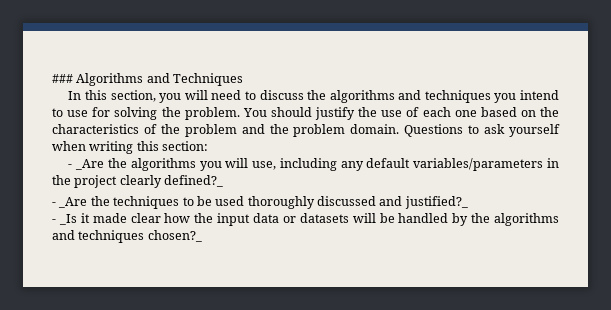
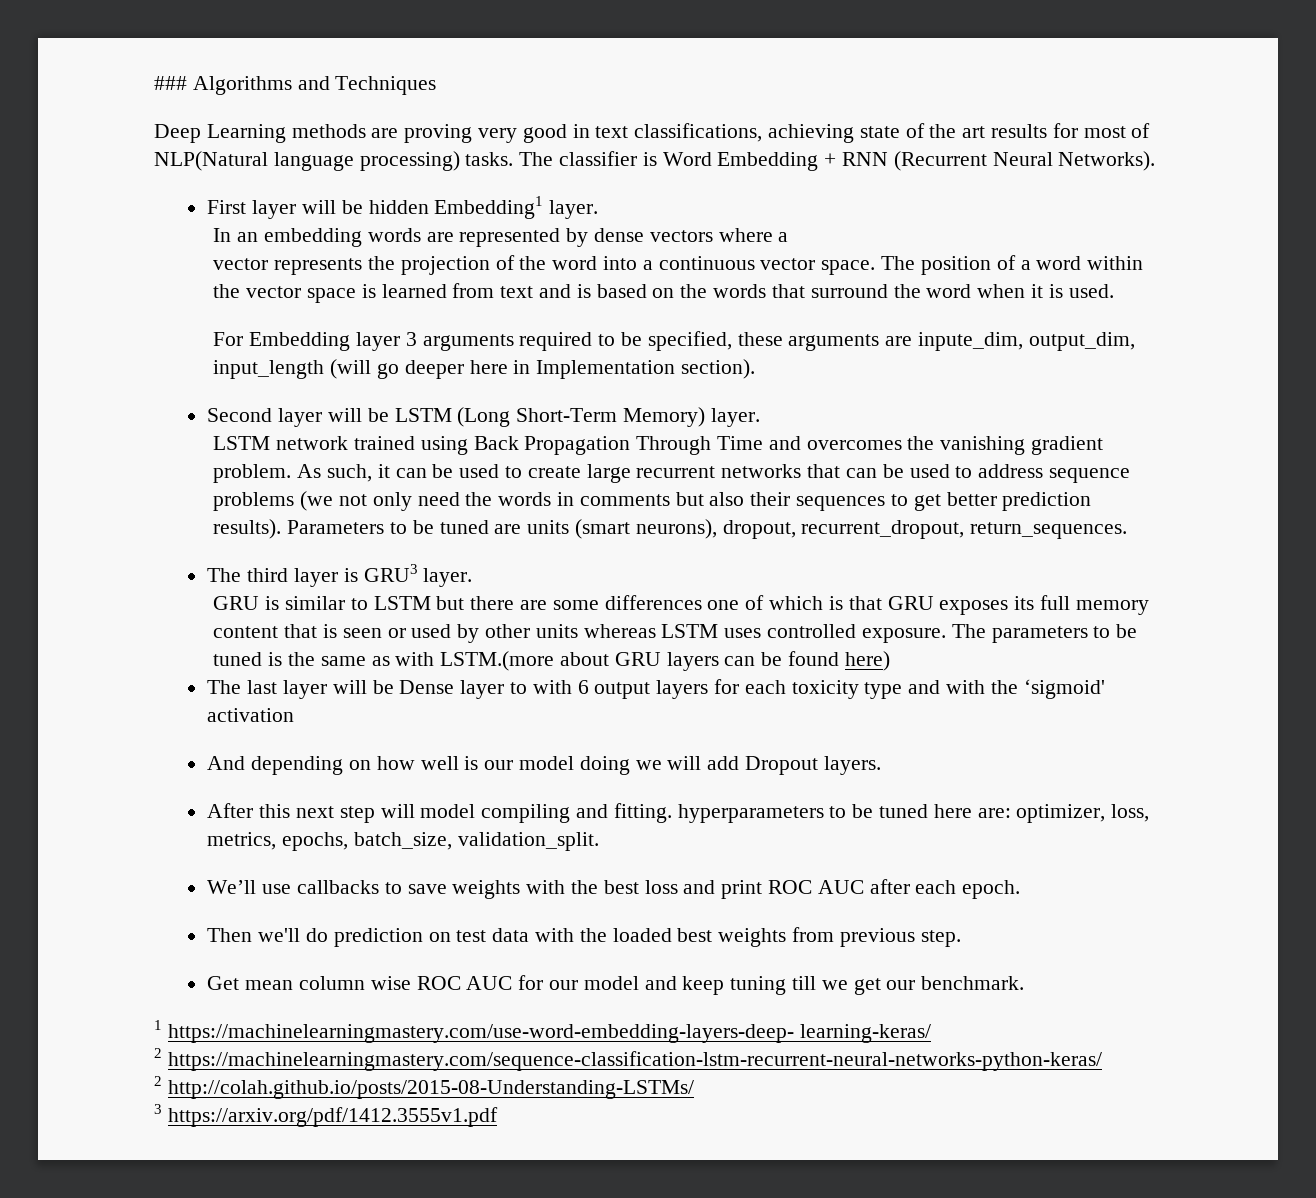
- In this section, you will need to discuss the algorithms and techniques you intend to use for solving the problem. You should justify the use of each one based on the characteristics of the problem and the problem domain. Questions to ask yourself when writing this section:
- - _Are the algorithms you will use, including any default variables/parameters in the project clearly defined?_
- - _Are the techniques to be used thoroughly discussed and justified?_
- - _Is it made clear how the input data or datasets will be handled by the algorithms and techniques chosen?_
+ Deep Learning methods are proving very good in text classifications, achieving state of the art results for most of NLP(Natural language processing) tasks. The classifier is Word Embedding + RNN (Recurrent Neural Networks).
+ First layer will be hidden Embedding1 layer.
+ In an embedding words are represented by dense vectors where a
+ vector represents the projection of the word into a continuous vector space. The position of a word within the vector space is learned from text and is based on the words that surround the word when it is used.
+ For Embedding layer 3 arguments required to be specified, these arguments are inpute_dim, output_dim, input_length (will go deeper here in Implementation section).
+ Second layer will be LSTM (Long Short-Term Memory) layer.
+ LSTM network trained using Back Propagation Through Time and overcomes the vanishing gradient problem. As such, it can be used to create large recurrent networks that can be used to address sequence problems (we not only need the words in comments but also their sequences to get better prediction results). Parameters to be tuned are units (smart neurons), dropout, recurrent_dropout, return_sequences.
+ The third layer is GRU3 layer.
+ GRU is similar to LSTM but there are some differences one of which is that GRU exposes its full memory content that is seen or used by other units whereas LSTM uses controlled exposure. The parameters to be tuned is the same as with LSTM.(more about GRU layers can be found here)
+ The last layer will be Dense layer to with 6 output layers for each toxicity type and with the ‘sigmoid' activation
+ And depending on how well is our model doing we will add Dropout layers.
+ After this next step will model compiling and fitting. hyperparameters to be tuned here are: optimizer, loss, metrics, epochs, batch_size, validation_split.
+ We’ll use callbacks to save weights with the best loss and print ROC AUC after each epoch.
+ Then we'll do prediction on test data with the loaded best weights from previous step.
+ Get mean column wise ROC AUC for our model and keep tuning till we get our benchmark.
+ 1 https://machinelearningmastery.com/use-word-embedding-layers-deep- learning-keras/
+ 2 https://machinelearningmastery.com/sequence-classification-lstm-recurrent-neural-networks-python-keras/
+ 2 http://colah.github.io/posts/2015-08-Understanding-LSTMs/
+ 3 https://arxiv.org/pdf/1412.3555v1.pdf

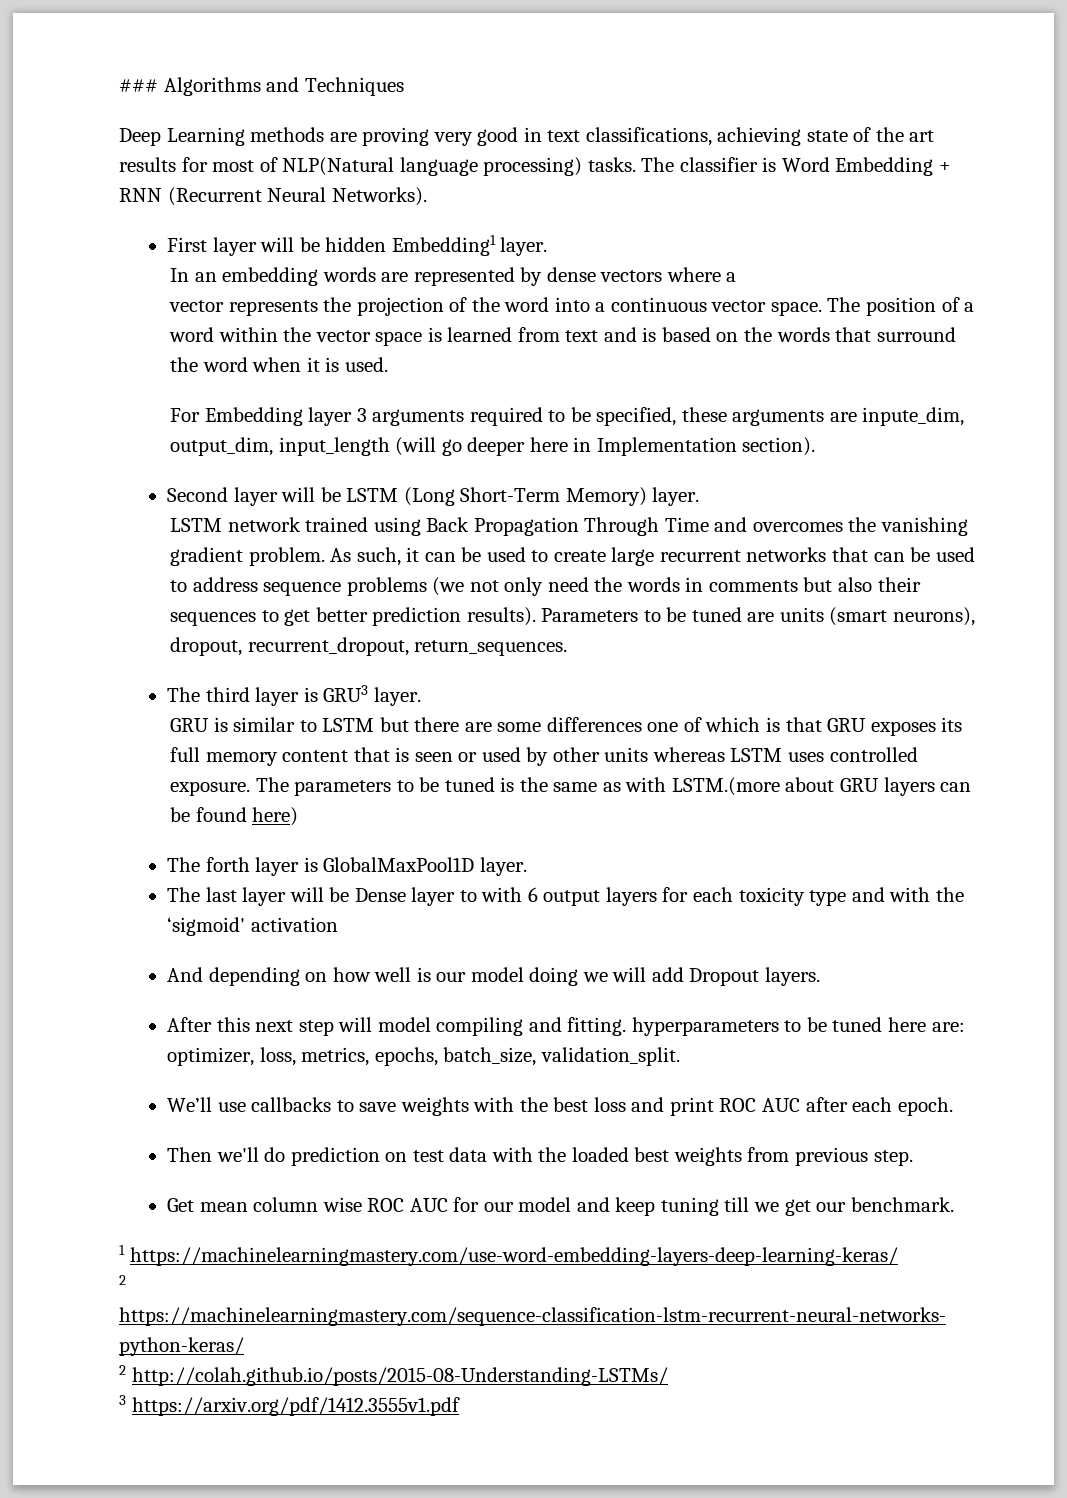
+ The forth layer is GlobalMaxPool1D layer.
- 1 https://machinelearningmastery.com/use-word-embedding-layers-deep- learning-keras/
+ 1 https://machinelearningmastery.com/use-word-embedding-layers-deep-learning-keras/

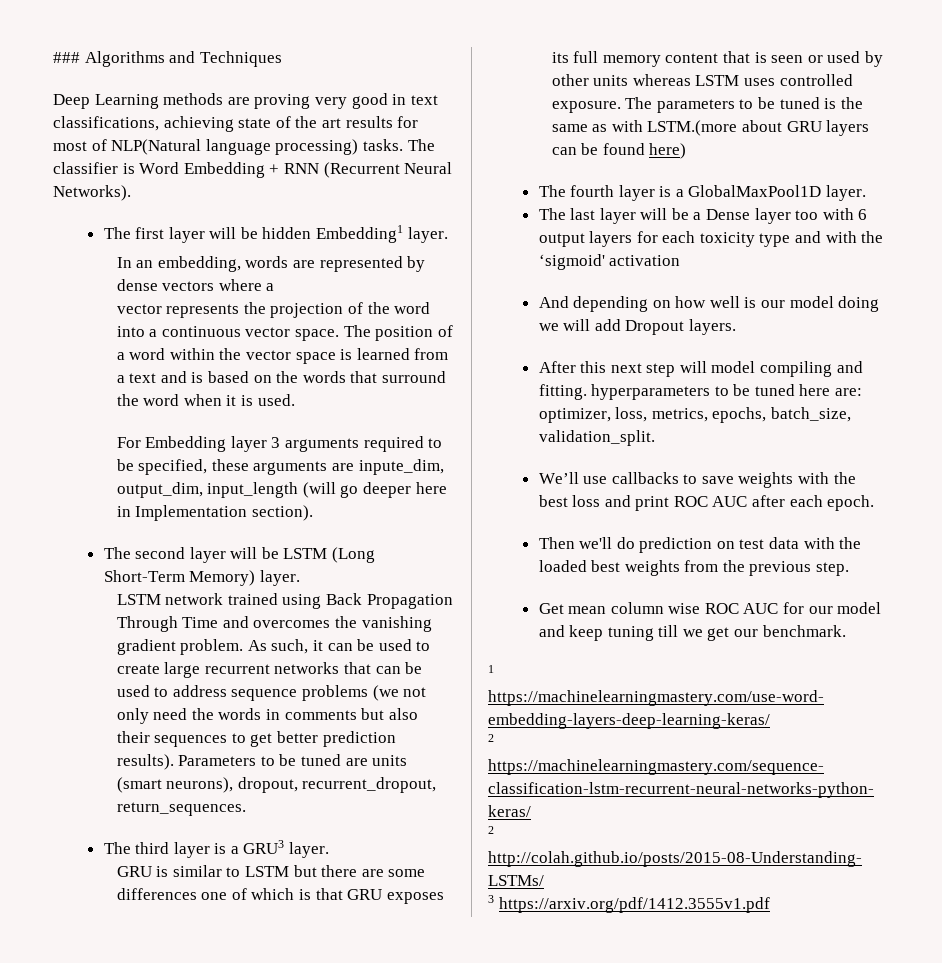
- First layer will be hidden Embedding1 layer.
+ The first layer will be hidden Embedding1 layer.
- In an embedding words are represented by dense vectors where a
+ In an embedding, words are represented by dense vectors where a
- The position of a word within the vector space is learned from text and is based on the words that surround the word when it is used.
+ The position of a word within the vector space is learned from a text and is based on the words that surround the word when it is used.
- Second layer will be LSTM (Long Short-Term Memory) layer.
+ The second layer will be LSTM (Long Short-Term Memory) layer.
- The third layer is GRU3 layer.
+ The third layer is a GRU3 layer.
- The forth layer is GlobalMaxPool1D layer.
+ The fourth layer is a GlobalMaxPool1D layer.
- The last layer will be Dense layer to with 6 output layers for each toxicity type and with the ‘sigmoid' activation
+ The last layer will be a Dense layer too with 6 output layers for each toxicity type and with the ‘sigmoid' activation
- Then we'll do prediction on test data with the loaded best weights from previous step.
+ Then we'll do prediction on test data with the loaded best weights from the previous step.

